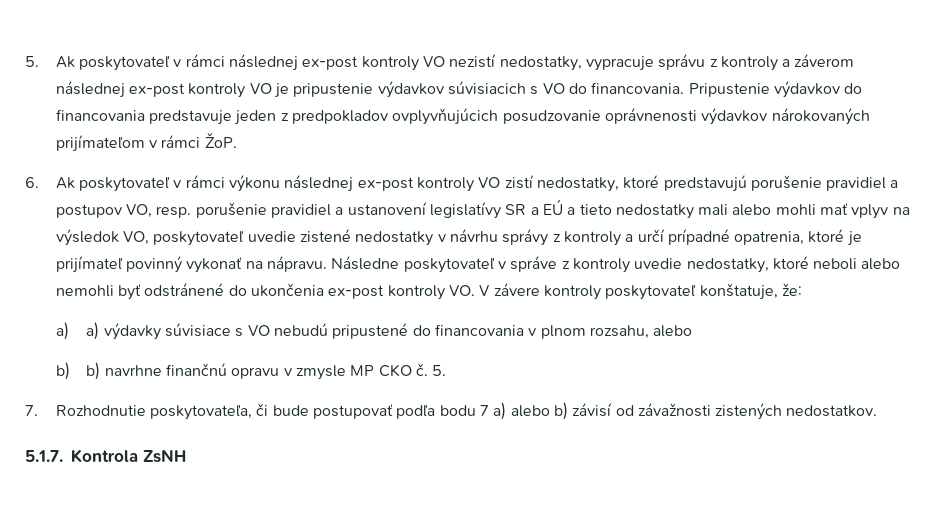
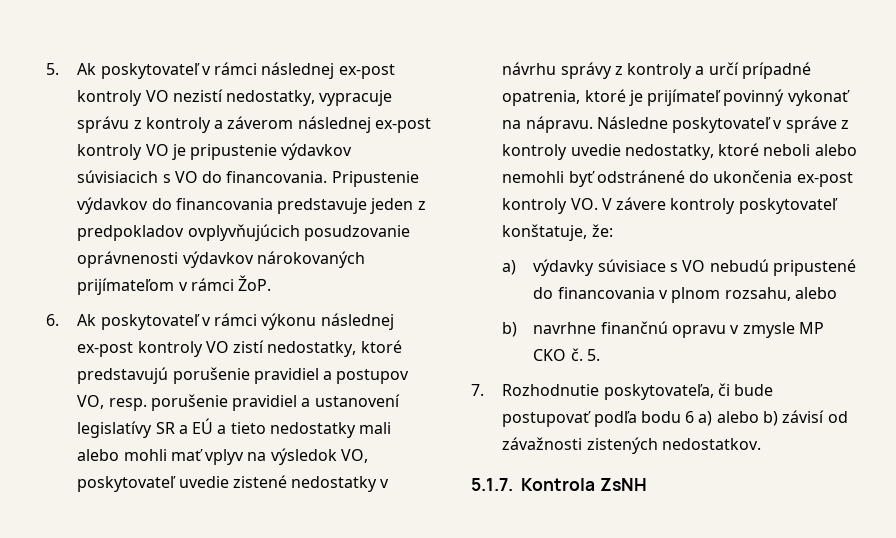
- a) a) výdavky súvisiace s VO nebudú pripustené do financovania v plnom rozsahu, alebo
+ a) výdavky súvisiace s VO nebudú pripustené do financovania v plnom rozsahu, alebo
- b) b) navrhne finančnú opravu v zmysle MP CKO č.
+ b) navrhne finančnú opravu v zmysle MP CKO č.
- 7. Rozhodnutie poskytovateľa, či bude postupovať podľa bodu 7 a) alebo b) závisí od závažnosti zistených nedostatkov.
+ 7. Rozhodnutie poskytovateľa, či bude postupovať podľa bodu 6 a) alebo b) závisí od závažnosti zistených nedostatkov.

